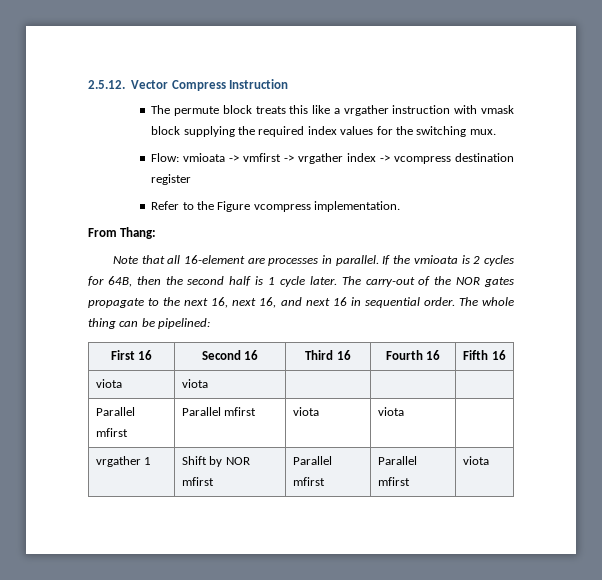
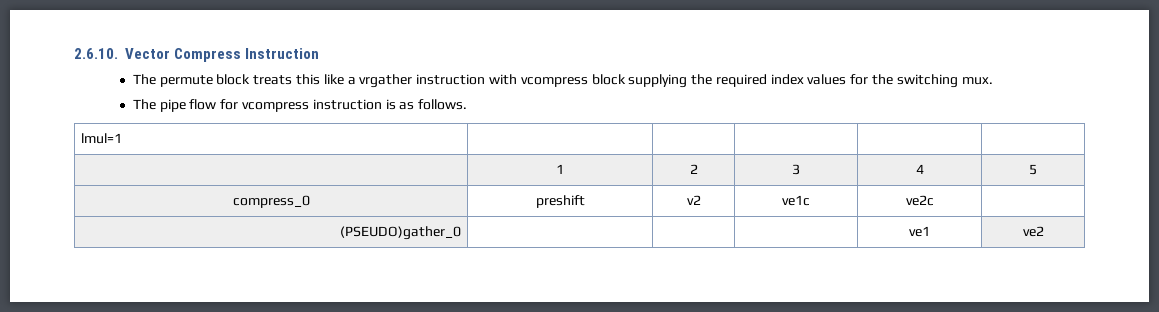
- 2.5.12. Vector Compress Instruction
+ 2.6.10. Vector Compress Instruction
- The permute block treats this like a vrgather instruction with vmask block supplying the required index values for the switching mux.
+ The permute block treats this like a vrgather instruction with vcompress block supplying the required index values for the switching mux.
- Flow: vmioata -> vmfirst -> vrgather index -> vcompress destination register
- Refer to the Figure vcompress implementation.
- From Thang:
- Note that all 16-element are processes in parallel. If the vmioata is 2 cycles for 64B, then the second half is 1 cycle later. The carry-out of the NOR gates propagate to the next 16, next 16, and next 16 in sequential order. The whole thing can be pipelined:
- First 16 | Second 16 | Third 16 | Fourth 16 | Fifth 16
- viota | viota | | |
- Parallel mfirst | Parallel mfirst | viota | viota |
- vrgather 1 | Shift by NOR mfirst | Parallel mfirst | Parallel mfirst | viota
+ The pipe flow for vcompress instruction is as follows.
+ lmul=1 | | | | |
+ | 1 | 2 | 3 | 4 | 5
+ compress_0 | preshift | v2 | ve1c | ve2c |
+ (PSEUDO)gather_0 | | | | ve1 | ve2

